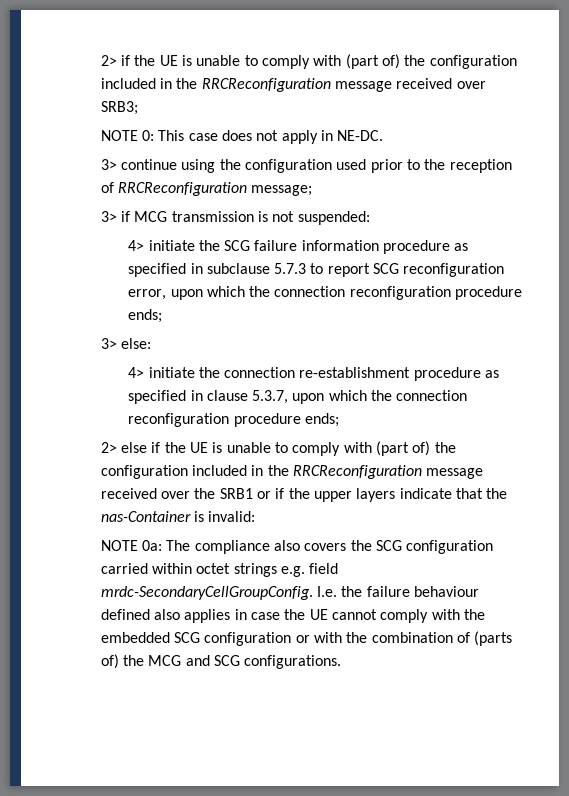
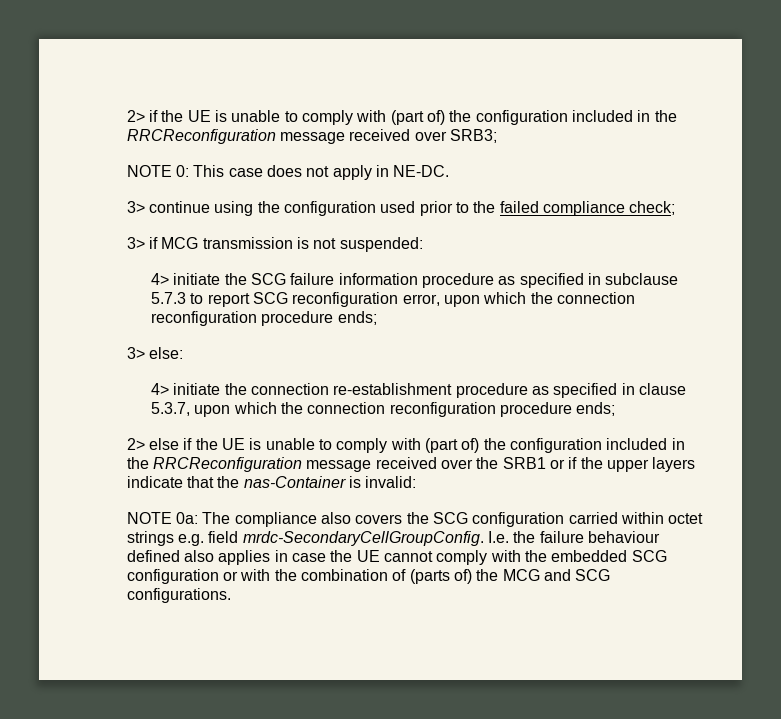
- 3> continue using the configuration used prior to the reception of RRCReconfiguration message;
+ 3> continue using the configuration used prior to the failed compliance check;

